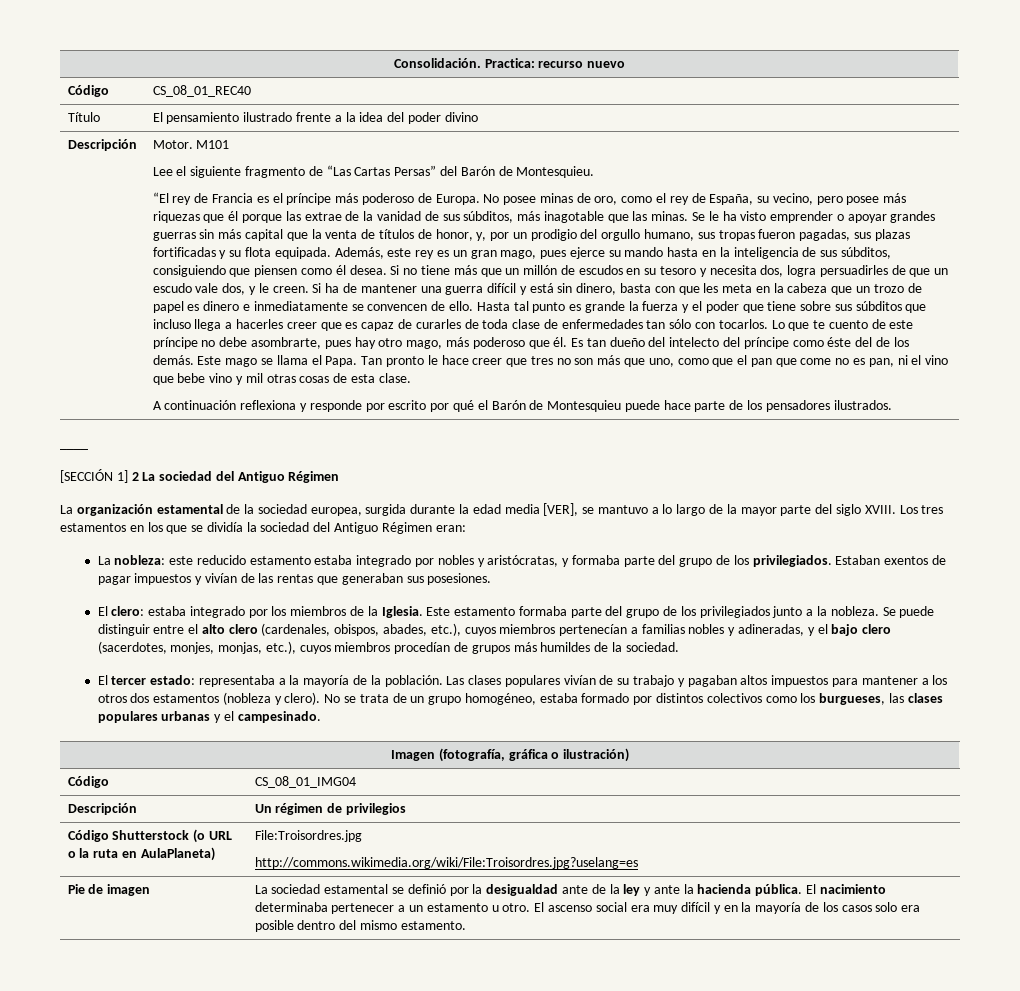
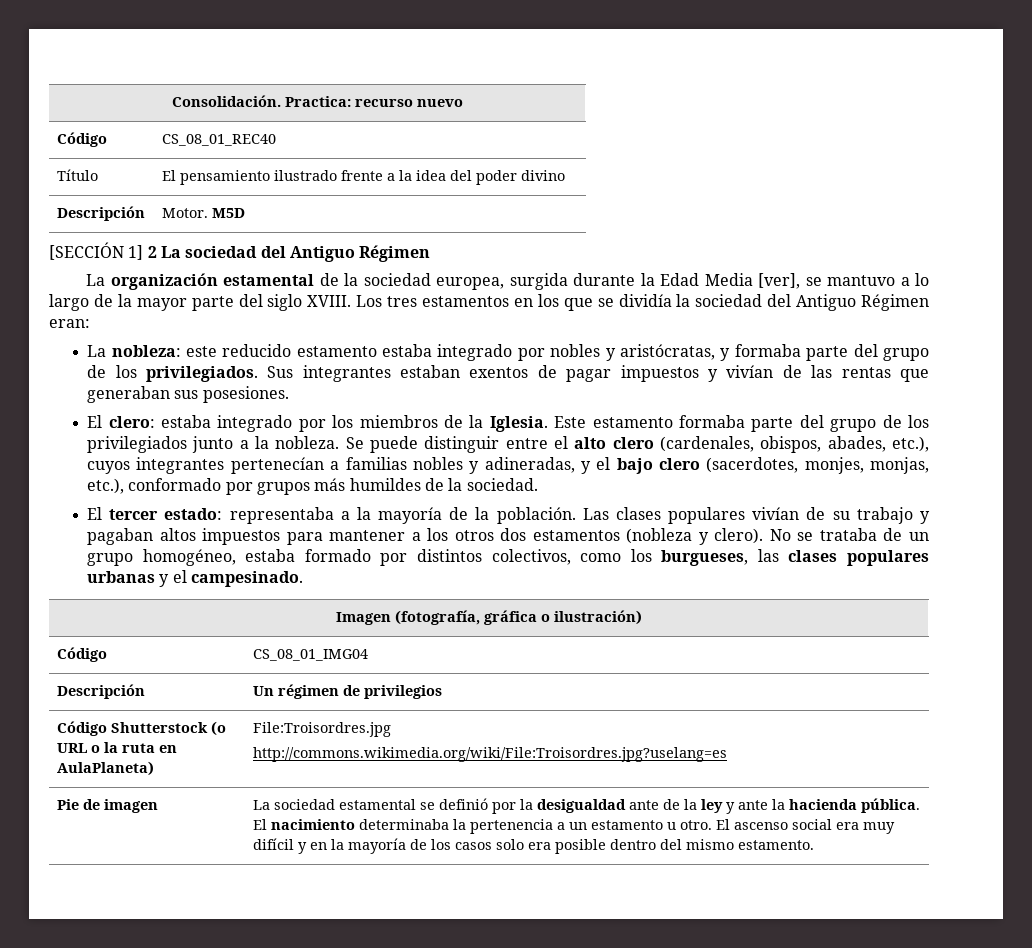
- M101
- Lee el siguiente fragmento de “Las Cartas Persas” del Barón de Montesquieu.
- “El rey de Francia es el príncipe más poderoso de Europa. No posee minas de oro, como el rey de España, su vecino, pero posee más riquezas que él porque las extrae de la vanidad de sus súbditos, más inagotable que las minas. Se le ha visto emprender o apoyar grandes guerras sin más capital que la venta de títulos de honor, y, por un prodigio del orgullo humano, sus tropas fueron pagadas, sus plazas fortificadas y su flota equipada. Además, este rey es un gran mago, pues ejerce su mando hasta en la inteligencia de sus súbditos, consiguiendo que piensen como él desea. Si no tiene más que un millón de escudos en su tesoro y necesita dos, logra persuadirles de que un escudo vale dos, y le creen. Si ha de mantener una guerra difícil y está sin dinero, basta con que les meta en la cabeza que un trozo de papel es dinero e inmediatamente se convencen de ello. Hasta tal punto es grande la fuerza y el poder que tiene sobre sus súbditos que incluso llega a hacerles creer que es capaz de curarles de toda clase de enfermedades tan sólo con tocarlos. Lo que te cuento de este príncipe no debe asombrarte, pues hay otro mago, más poderoso que él. Es tan dueño del intelecto del príncipe como éste del de los demás. Este mago se llama el Papa. Tan pronto le hace creer que tres no son más que uno, como que el pan que come no es pan, ni el vino que bebe vino y mil otras cosas de esta clase.
- A continuación reflexiona y responde por escrito por qué el Barón de Montesquieu puede hace parte de los pensadores ilustrados.
- ____
+ M5D
- La organización estamental de la sociedad europea, surgida durante la edad media [VER], se mantuvo a lo largo de la mayor parte del siglo XVIII.
+ La organización estamental de la sociedad europea, surgida durante la Edad Media [ver], se mantuvo a lo largo de la mayor parte del siglo XVIII.
- Estaban exentos de pagar impuestos y vivían de las rentas que generaban sus posesiones.
+ Sus integrantes estaban exentos de pagar impuestos y vivían de las rentas que generaban sus posesiones.
- Se puede distinguir entre el alto clero (cardenales, obispos, abades, etc.), cuyos miembros pertenecían a familias nobles y adineradas, y el bajo clero (sacerdotes, monjes, monjas, etc.), cuyos miembros procedían de grupos más humildes de la sociedad.
+ Se puede distinguir entre el alto clero (cardenales, obispos, abades, etc.), cuyos integrantes pertenecían a familias nobles y adineradas, y el bajo clero (sacerdotes, monjes, monjas, etc.), conformado por grupos más humildes de la sociedad.
- No se trata de un grupo homogéneo, estaba formado por distintos colectivos como los burgueses, las clases populares urbanas y el campesinado.
+ No se trataba de un grupo homogéneo, estaba formado por distintos colectivos, como los burgueses, las clases populares urbanas y el campesinado.
- El nacimiento determinaba pertenecer a un estamento u otro.
+ El nacimiento determinaba la pertenencia a un estamento u otro.

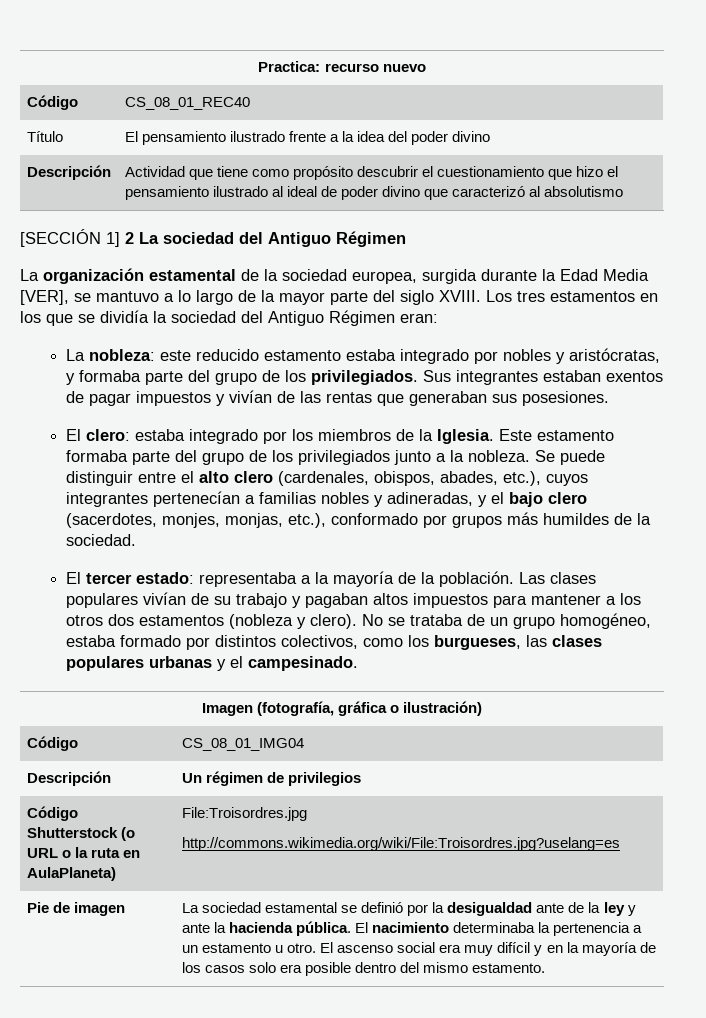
- Consolidación. Practica: recurso nuevo
+ Practica: recurso nuevo
- Descripción | Motor. M5D
+ Descripción | Actividad que tiene como propósito descubrir el cuestionamiento que hizo el pensamiento ilustrado al ideal de poder divino que caracterizó al absolutismo
- La organización estamental de la sociedad europea, surgida durante la Edad Media [ver], se mantuvo a lo largo de la mayor parte del siglo XVIII.
+ La organización estamental de la sociedad europea, surgida durante la Edad Media [VER], se mantuvo a lo largo de la mayor parte del siglo XVIII.

